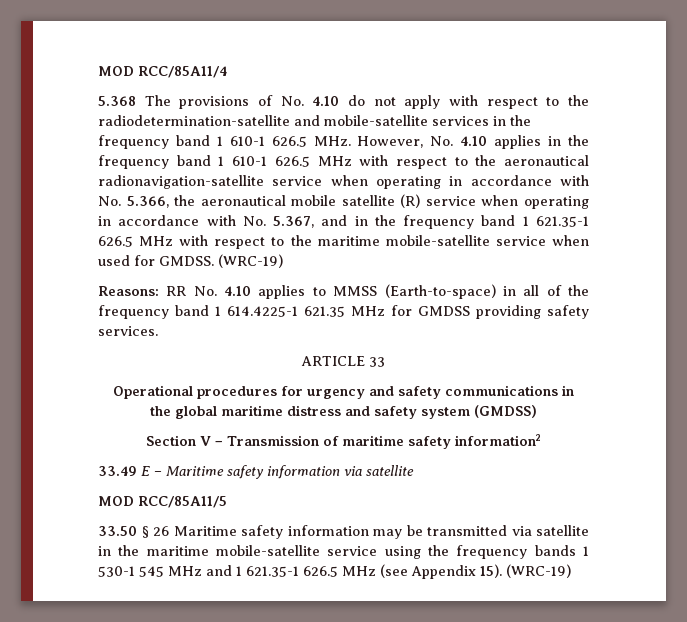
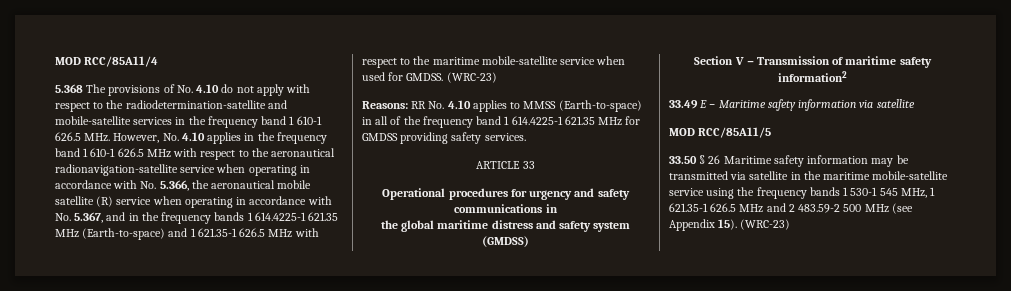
- 5.368 The provisions of No. 4.10 do not apply with respect to the radiodetermination-satellite and mobile-satellite services in the frequency band 1 610-1 626.5 MHz. However, No. 4.10 applies in the frequency band 1 610-1 626.5 MHz with respect to the aeronautical radionavigation-satellite service when operating in accordance with No. 5.366, the aeronautical mobile satellite (R) service when operating in accordance with No. 5.367, and in the frequency band 1 621.35-1 626.5 MHz with respect to the maritime mobile-satellite service when used for GMDSS. (WRC-19)
+ 5.368 The provisions of No. 4.10 do not apply with respect to the radiodetermination-satellite and mobile-satellite services in the frequency band 1 610-1 626.5 MHz. However, No. 4.10 applies in the frequency band 1 610-1 626.5 MHz with respect to the aeronautical radionavigation-satellite service when operating in accordance with No. 5.366, the aeronautical mobile satellite (R) service when operating in accordance with No. 5.367, and in the frequency bands 1 614.4225-1 621.35 MHz (Earth-to-space) and 1 621.35-1 626.5 MHz with respect to the maritime mobile-satellite service when used for GMDSS. (WRC-23)
- 33.50 § 26 Maritime safety information may be transmitted via satellite in the maritime mobile-satellite service using the frequency bands 1 530-1 545 MHz and 1 621.35-1 626.5 MHz (see Appendix 15). (WRC-19)
+ 33.50 § 26 Maritime safety information may be transmitted via satellite in the maritime mobile-satellite service using the frequency bands 1 530-1 545 MHz, 1 621.35-1 626.5 MHz and 2 483.59-2 500 MHz (see Appendix 15). (WRC-23)

